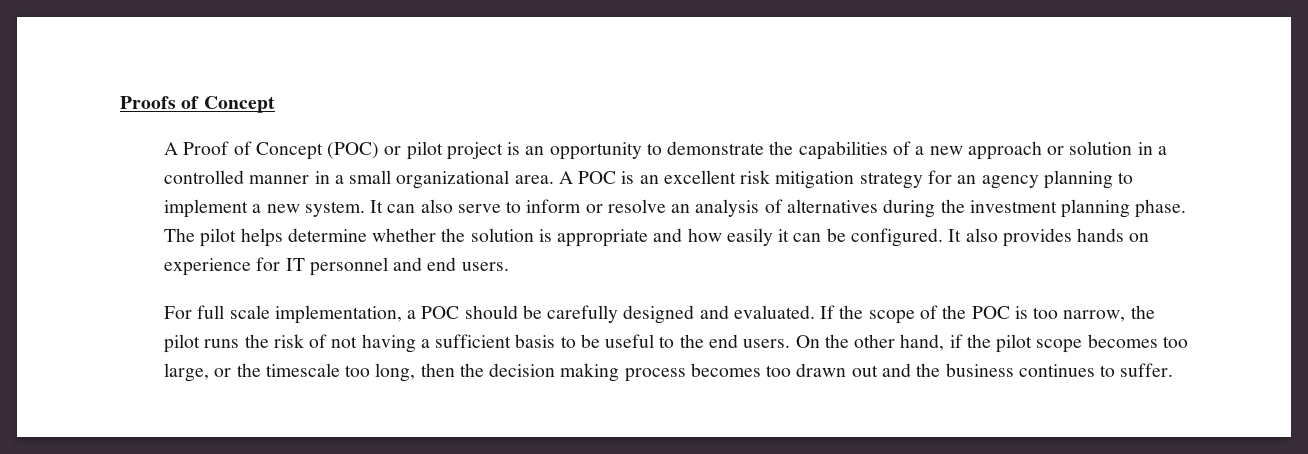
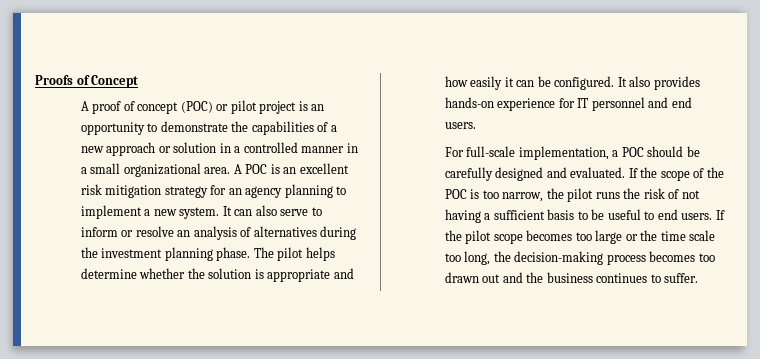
- A Proof of Concept (POC) or pilot project is an opportunity to demonstrate the capabilities of a new approach or solution in a controlled manner in a small organizational area.
+ A proof of concept (POC) or pilot project is an opportunity to demonstrate the capabilities of a new approach or solution in a controlled manner in a small organizational area.
- It also provides hands on experience for IT personnel and end users.
+ It also provides hands-on experience for IT personnel and end users.
- For full scale implementation, a POC should be carefully designed and evaluated.
+ For full-scale implementation, a POC should be carefully designed and evaluated.
- If the scope of the POC is too narrow, the pilot runs the risk of not having a sufficient basis to be useful to the end users. On the other hand, if the pilot scope becomes too large, or the timescale too long, then the decision making process becomes too drawn out and the business continues to suffer.
+ If the scope of the POC is too narrow, the pilot runs the risk of not having a sufficient basis to be useful to end users. If the pilot scope becomes too large or the time scale too long, the decision-making process becomes too drawn out and the business continues to suffer.

